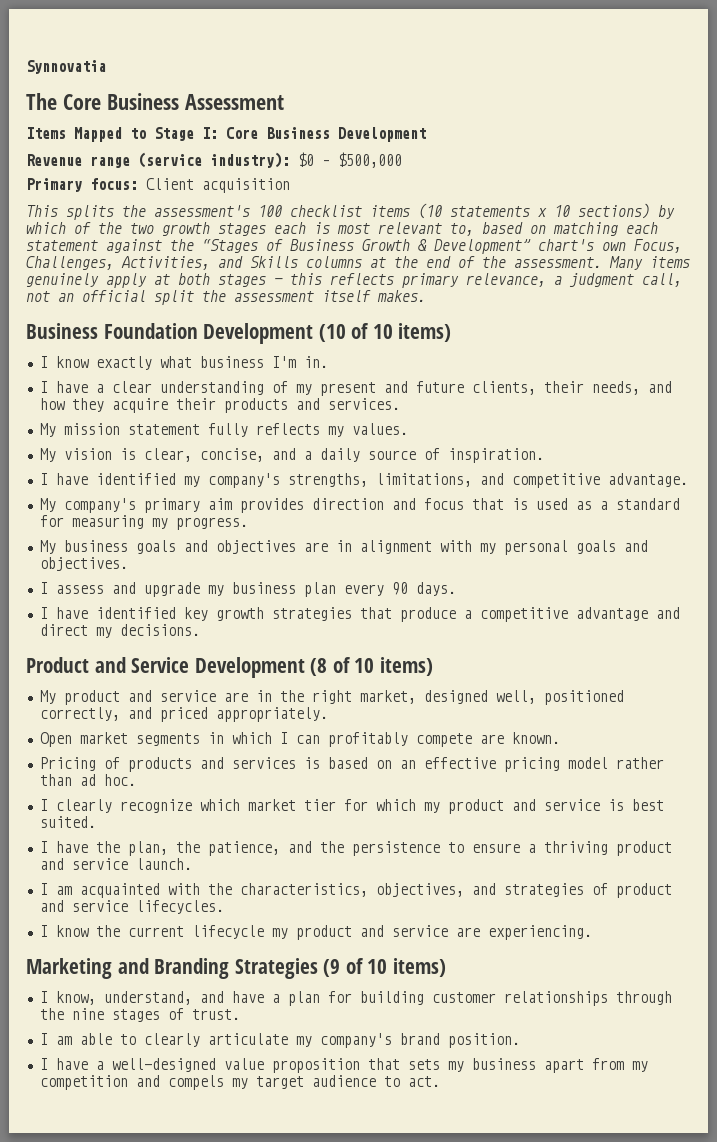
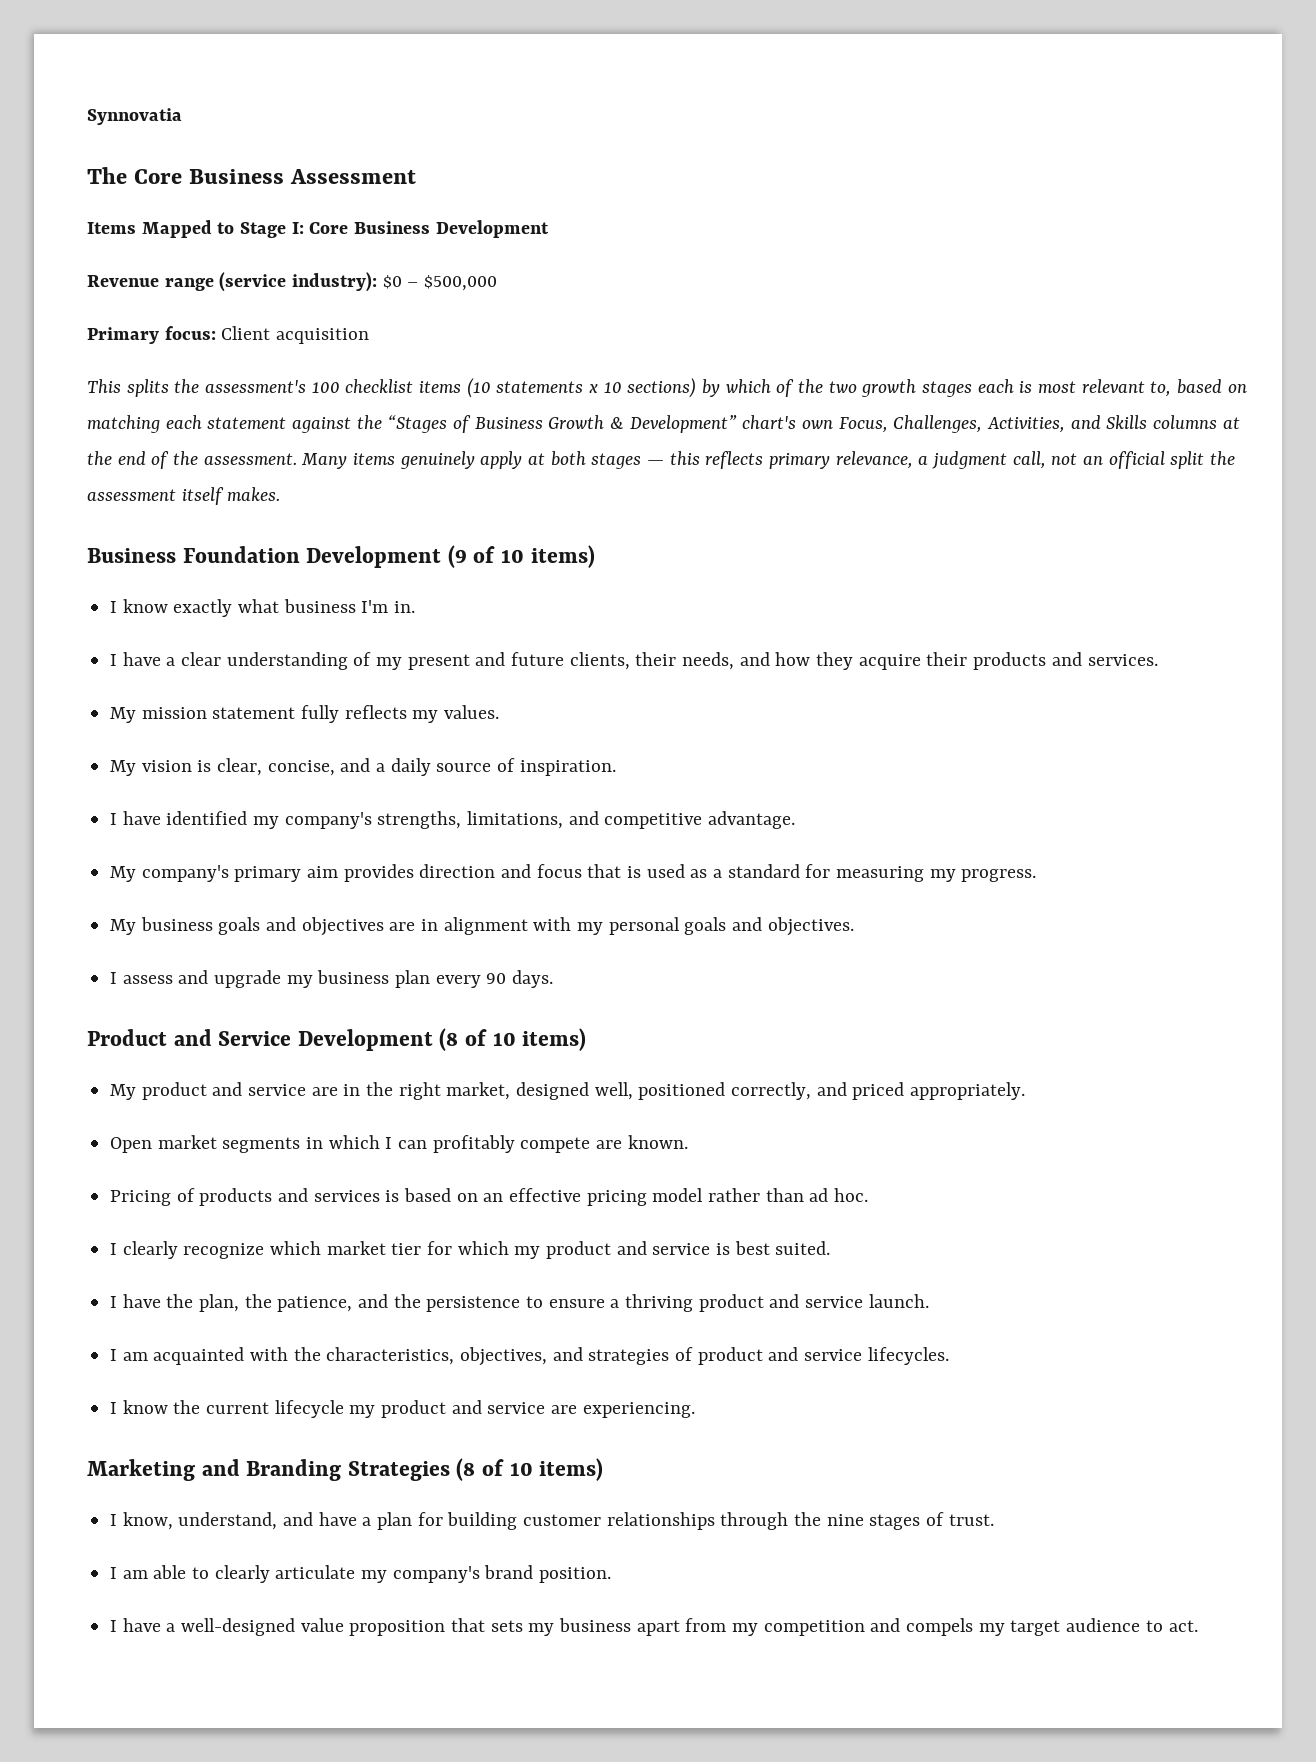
- Business Foundation Development (10 of 10 items)
+ Business Foundation Development (9 of 10 items)
- I have identified key growth strategies that produce a competitive advantage and direct my decisions.
- Marketing and Branding Strategies (9 of 10 items)
+ Marketing and Branding Strategies (8 of 10 items)

